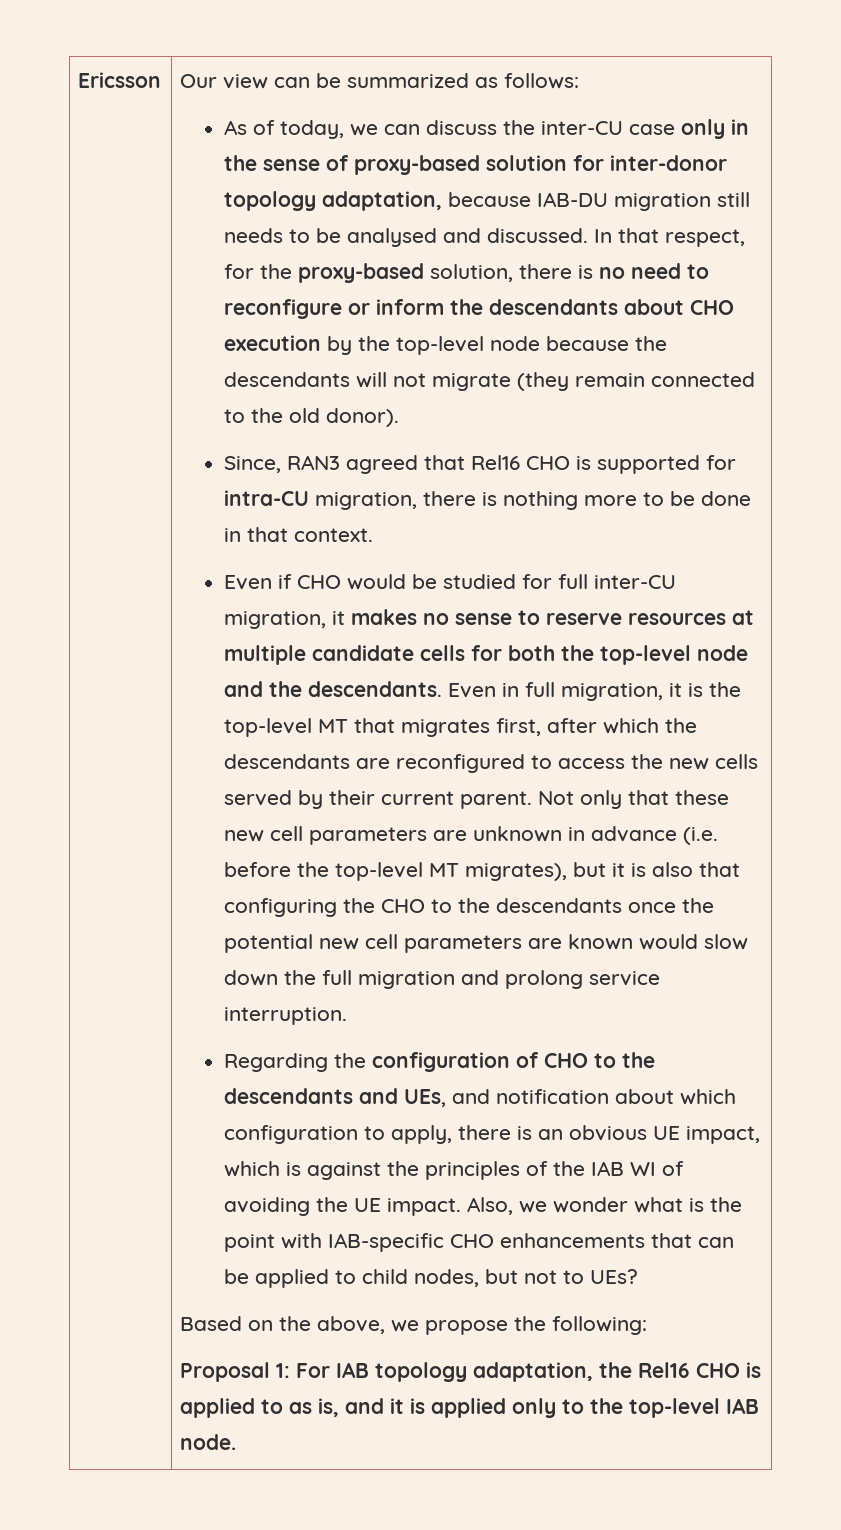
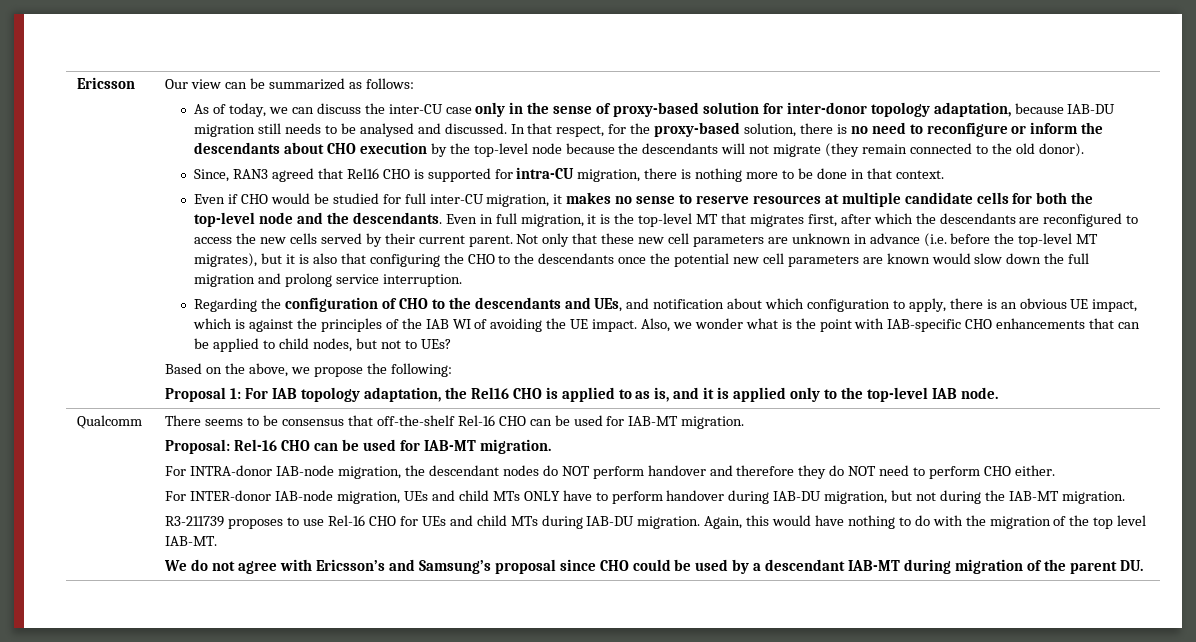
+ Qualcomm | There seems to be consensus that off-the-shelf Rel-16 CHO can be used for IAB-MT migration.
+ Proposal: Rel-16 CHO can be used for IAB-MT migration.
+ For INTRA-donor IAB-node migration, the descendant nodes do NOT perform handover and therefore they do NOT need to perform CHO either.
+ For INTER-donor IAB-node migration, UEs and child MTs ONLY have to perform handover during IAB-DU migration, but not during the IAB-MT migration.
+ R3-211739 proposes to use Rel-16 CHO for UEs and child MTs during IAB-DU migration. Again, this would have nothing to do with the migration of the top level IAB-MT.
+ We do not agree with Ericsson’s and Samsung’s proposal since CHO could be used by a descendant IAB-MT during migration of the parent DU.

